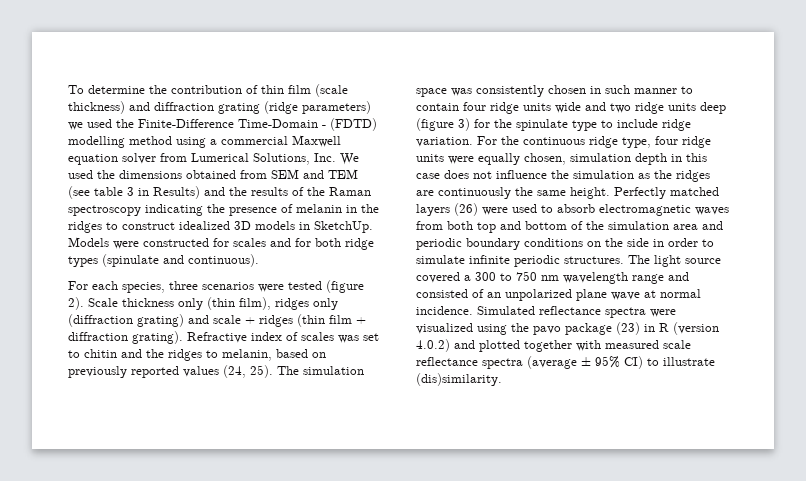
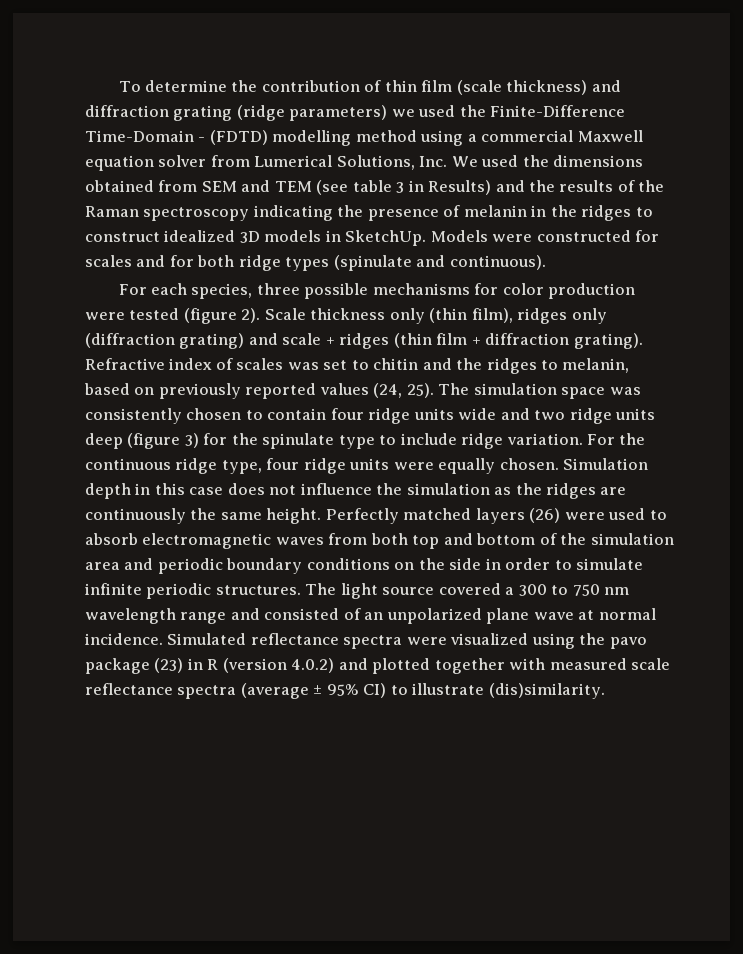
- For each species, three scenarios were tested (figure 2).
+ For each species, three possible mechanisms for color production were tested (figure 2).
- The simulation space was consistently chosen in such manner to contain four ridge units wide and two ridge units deep (figure 3) for the spinulate type to include ridge variation.
+ The simulation space was consistently chosen to contain four ridge units wide and two ridge units deep (figure 3) for the spinulate type to include ridge variation.
- For the continuous ridge type, four ridge units were equally chosen, simulation depth in this case does not influence the simulation as the ridges are continuously the same height.
+ For the continuous ridge type, four ridge units were equally chosen. Simulation depth in this case does not influence the simulation as the ridges are continuously the same height.

